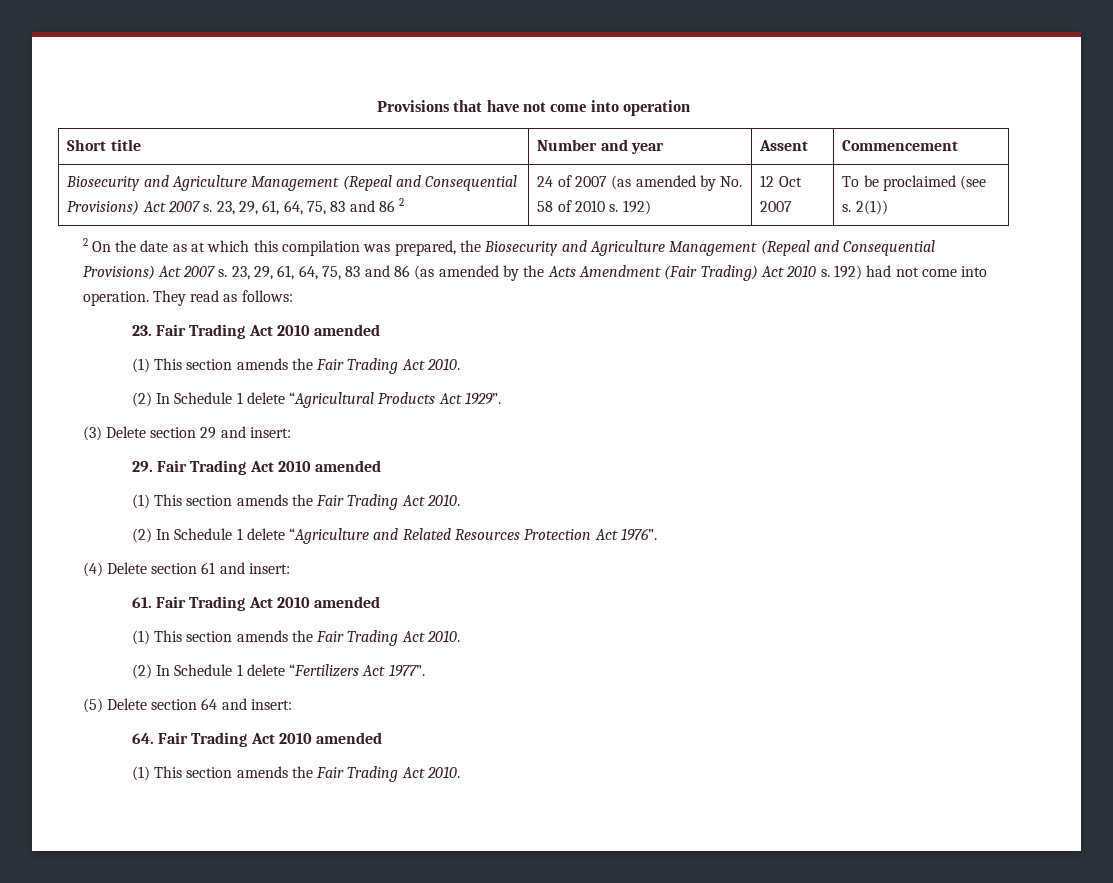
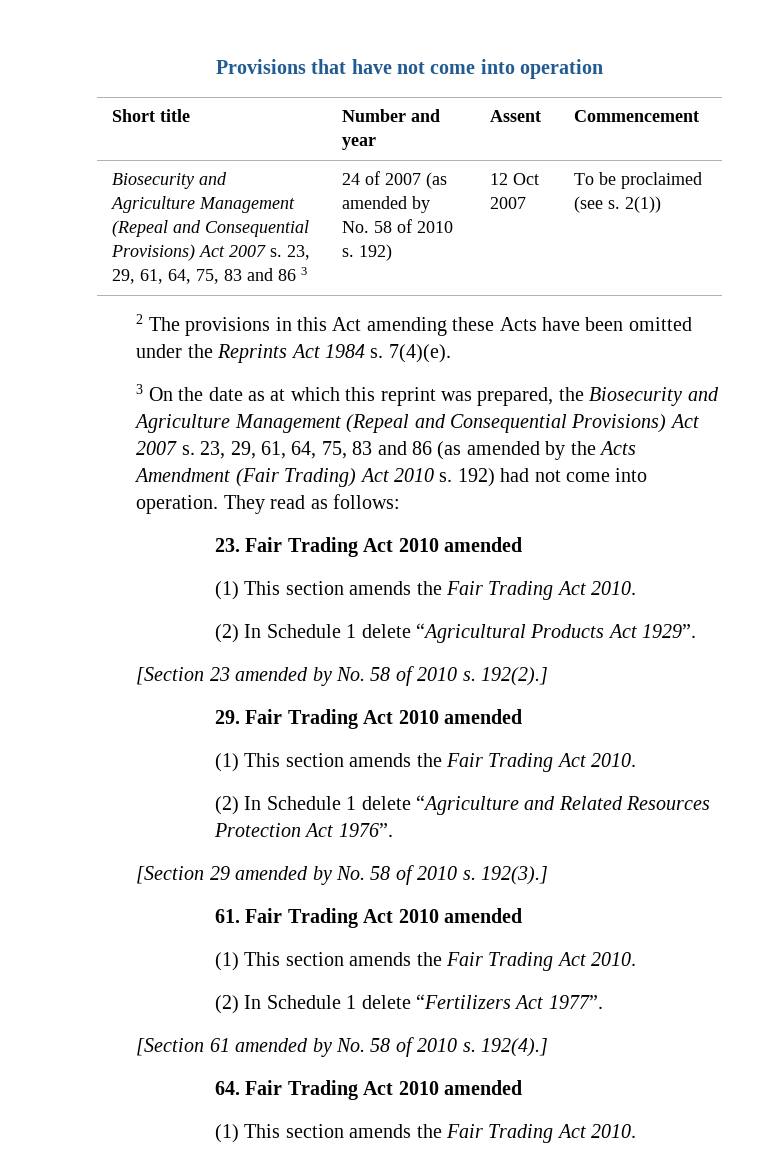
- 23, 29, 61, 64, 75, 83 and 86 2
+ 23, 29, 61, 64, 75, 83 and 86 3
- 2 On the date as at which this compilation was prepared, the Biosecurity and Agriculture Management (Repeal and Consequential Provisions) Act 2007 s.
+ 2 The provisions in this Act amending these Acts have been omitted under the Reprints Act 1984 s. 7(4)(e).
+ 3 On the date as at which this reprint was prepared, the Biosecurity and Agriculture Management (Repeal and Consequential Provisions) Act 2007 s.
- (3) Delete section 29 and insert:
+ [Section 23 amended by No. 58 of 2010 s. 192(2).]
- (4) Delete section 61 and insert:
+ [Section 29 amended by No. 58 of 2010 s. 192(3).]
- (5) Delete section 64 and insert:
+ [Section 61 amended by No. 58 of 2010 s. 192(4).]

